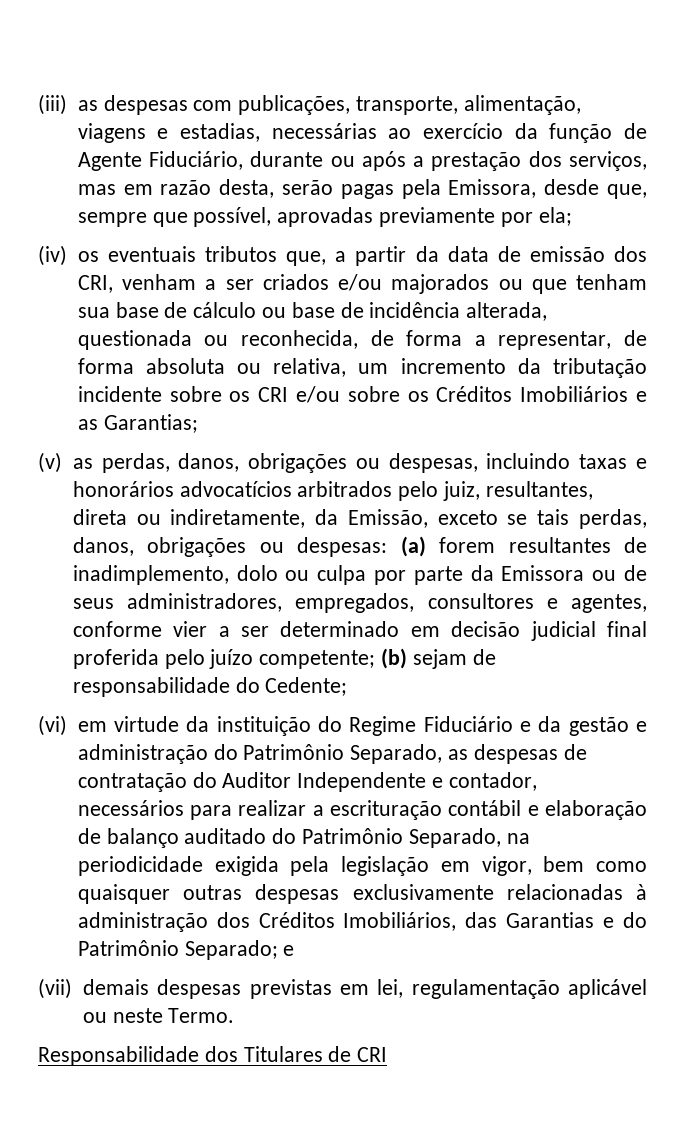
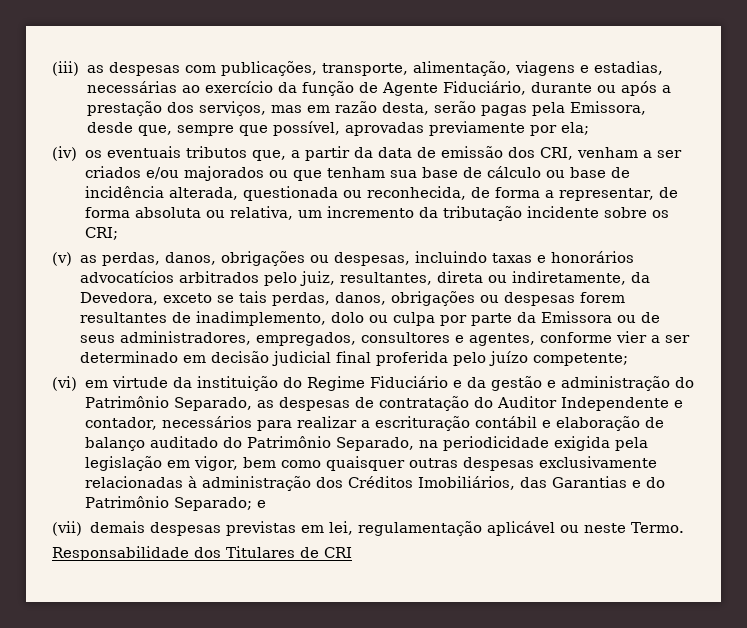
- (iv) os eventuais tributos que, a partir da data de emissão dos CRI, venham a ser criados e/ou majorados ou que tenham sua base de cálculo ou base de incidência alterada, questionada ou reconhecida, de forma a representar, de forma absoluta ou relativa, um incremento da tributação incidente sobre os CRI e/ou sobre os Créditos Imobiliários e as Garantias;
+ (iv) os eventuais tributos que, a partir da data de emissão dos CRI, venham a ser criados e/ou majorados ou que tenham sua base de cálculo ou base de incidência alterada, questionada ou reconhecida, de forma a representar, de forma absoluta ou relativa, um incremento da tributação incidente sobre os CRI;
- (v) as perdas, danos, obrigações ou despesas, incluindo taxas e honorários advocatícios arbitrados pelo juiz, resultantes, direta ou indiretamente, da Emissão, exceto se tais perdas, danos, obrigações ou despesas: (a) forem resultantes de inadimplemento, dolo ou culpa por parte da Emissora ou de seus administradores, empregados, consultores e agentes, conforme vier a ser determinado em decisão judicial final proferida pelo juízo competente; (b) sejam de responsabilidade do Cedente;
+ (v) as perdas, danos, obrigações ou despesas, incluindo taxas e honorários advocatícios arbitrados pelo juiz, resultantes, direta ou indiretamente, da Devedora, exceto se tais perdas, danos, obrigações ou despesas forem resultantes de inadimplemento, dolo ou culpa por parte da Emissora ou de seus administradores, empregados, consultores e agentes, conforme vier a ser determinado em decisão judicial final proferida pelo juízo competente;

